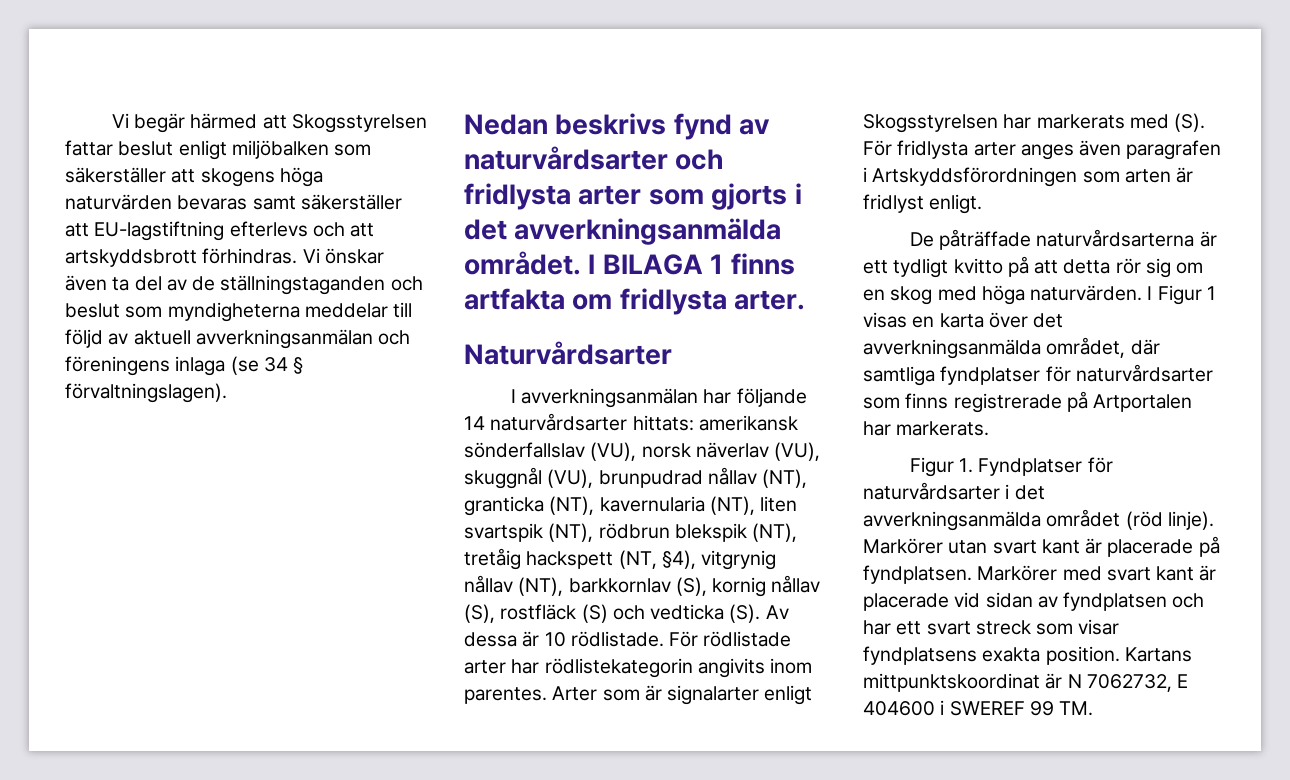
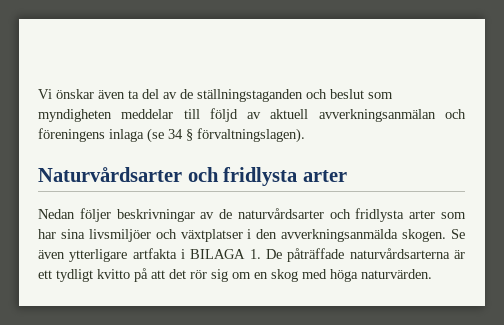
- Vi begär härmed att Skogsstyrelsen fattar beslut enligt miljöbalken som säkerställer att skogens höga naturvärden bevaras samt säkerställer att EU-lagstiftning efterlevs och att artskyddsbrott förhindras. Vi önskar även ta del av de ställningstaganden och beslut som myndigheterna meddelar till följd av aktuell avverkningsanmälan och föreningens inlaga (se 34 § förvaltningslagen).
+ Vi önskar även ta del av de ställningstaganden och beslut som myndigheten meddelar till följd av aktuell avverkningsanmälan och föreningens inlaga (se 34 § förvaltningslagen).
- Nedan beskrivs fynd av naturvårdsarter och fridlysta arter som gjorts i det avverkningsanmälda området. I BILAGA 1 finns artfakta om fridlysta arter.
- Naturvårdsarter
- I avverkningsanmälan har följande 14 naturvårdsarter hittats: amerikansk sönderfallslav (VU), norsk näverlav (VU), skuggnål (VU), brunpudrad nållav (NT), granticka (NT), kavernularia (NT), liten svartspik (NT), rödbrun blekspik (NT), tretåig hackspett (NT, §4), vitgrynig nållav (NT), barkkornlav (S), kornig nållav (S), rostfläck (S) och vedticka (S). Av dessa är 10 rödlistade. För rödlistade arter har rödlistekategorin angivits inom parentes. Arter som är signalarter enligt Skogsstyrelsen har markerats med (S). För fridlysta arter anges även paragrafen i Artskyddsförordningen som arten är fridlyst enligt.
- De påträffade naturvårdsarterna är ett tydligt kvitto på att detta rör sig om en skog med höga naturvärden. I Figur 1 visas en karta över det avverkningsanmälda området, där samtliga fyndplatser för naturvårdsarter som finns registrerade på Artportalen har markerats.
- Figur 1. Fyndplatser för naturvårdsarter i det avverkningsanmälda området (röd linje). Markörer utan svart kant är placerade på fyndplatsen. Markörer med svart kant är placerade vid sidan av fyndplatsen och har ett svart streck som visar fyndplatsens exakta position. Kartans mittpunktskoordinat är N 7062732, E 404600 i SWEREF 99 TM.
+ Naturvårdsarter och fridlysta arter
+ Nedan följer beskrivningar av de naturvårdsarter och fridlysta arter som har sina livsmiljöer och växtplatser i den avverkningsanmälda skogen. Se även ytterligare artfakta i BILAGA 1. De påträffade naturvårdsarterna är ett tydligt kvitto på att det rör sig om en skog med höga naturvärden.

